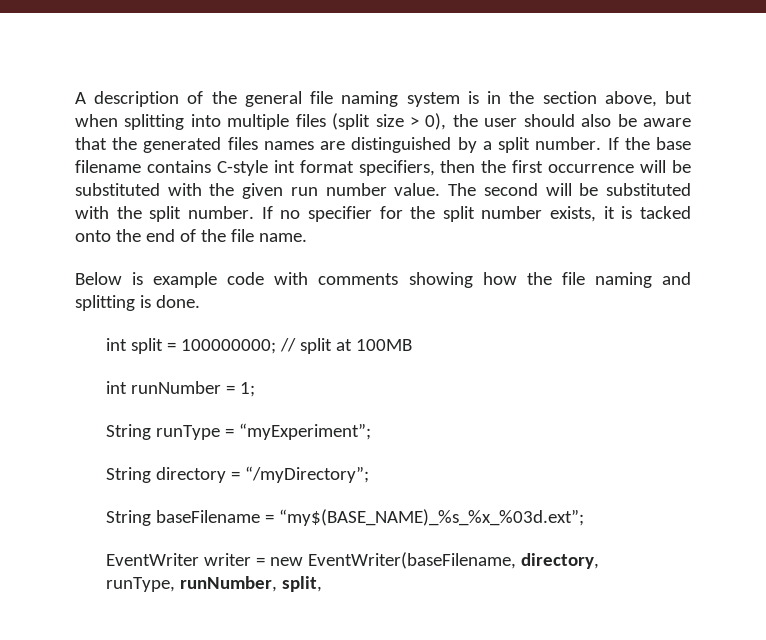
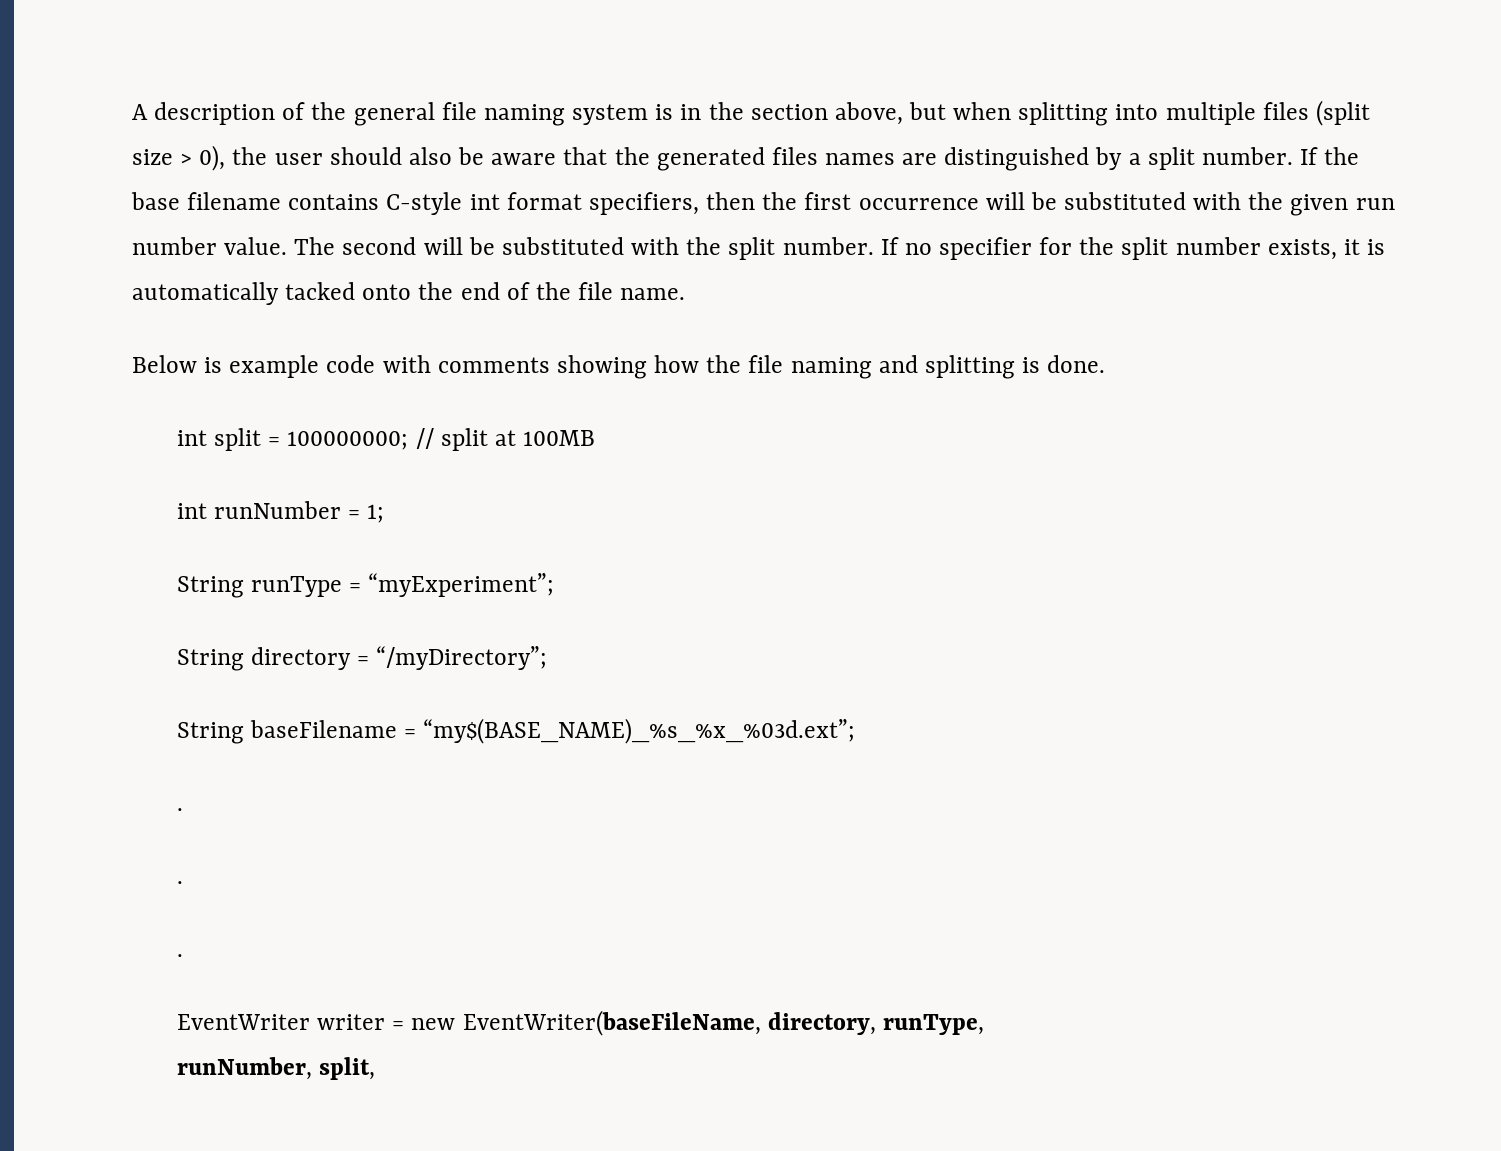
- If no specifier for the split number exists, it is tacked onto the end of the file name.
+ If no specifier for the split number exists, it is automatically tacked onto the end of the file name.
  String baseFilename = “my$(BASE_NAME)_%s_%x_%03d.ext”;
+ .
+ .
+ .
- EventWriter writer = new EventWriter(baseFilename, directory,
- runType, runNumber, split,
+ EventWriter writer = new EventWriter(baseFileName, directory, runType,
+ runNumber, split,

